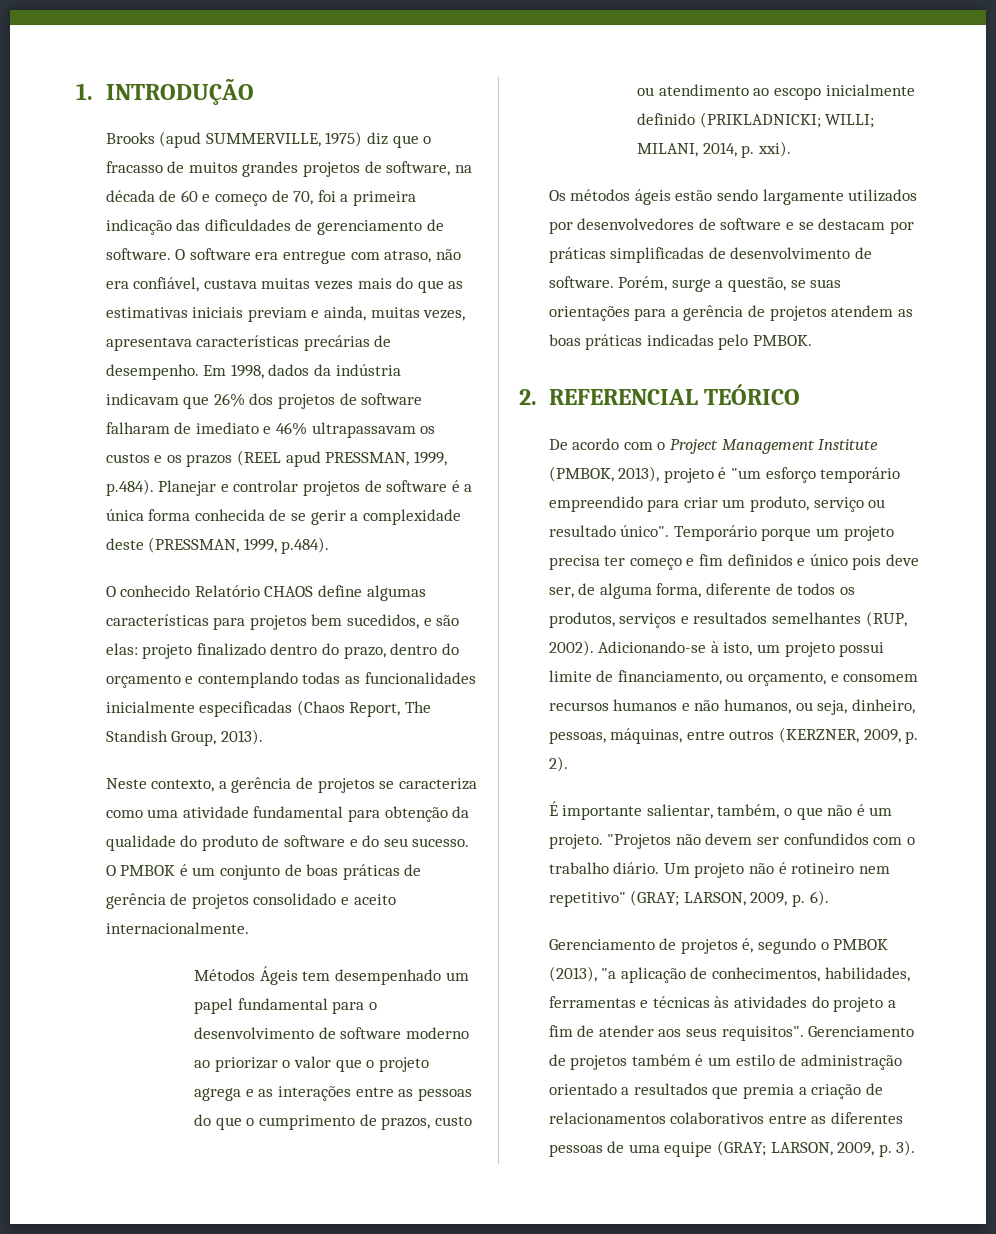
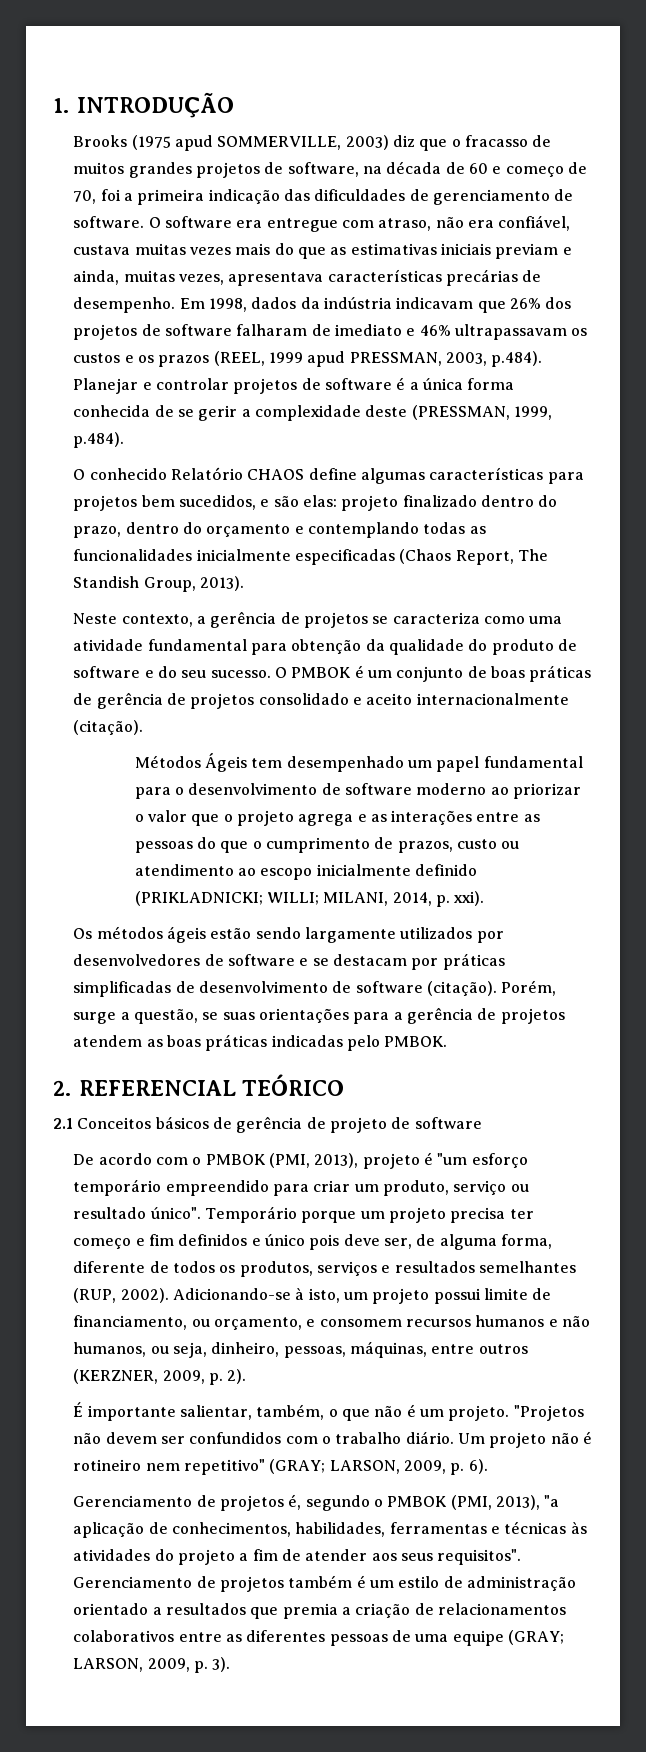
- Brooks (apud SUMMERVILLE, 1975) diz que o fracasso de muitos grandes projetos de software, na década de 60 e começo de 70, foi a primeira indicação das dificuldades de gerenciamento de software.
+ Brooks (1975 apud SOMMERVILLE, 2003) diz que o fracasso de muitos grandes projetos de software, na década de 60 e começo de 70, foi a primeira indicação das dificuldades de gerenciamento de software.
- Em 1998, dados da indústria indicavam que 26% dos projetos de software falharam de imediato e 46% ultrapassavam os custos e os prazos (REEL apud PRESSMAN, 1999, p.484). Planejar e controlar projetos de software é a única forma conhecida de se gerir a complexidade deste (PRESSMAN, 1999, p.484).
+ Em 1998, dados da indústria indicavam que 26% dos projetos de software falharam de imediato e 46% ultrapassavam os custos e os prazos (REEL, 1999 apud PRESSMAN, 2003, p.484). Planejar e controlar projetos de software é a única forma conhecida de se gerir a complexidade deste (PRESSMAN, 1999, p.484).
- O PMBOK é um conjunto de boas práticas de gerência de projetos consolidado e aceito internacionalmente.
+ O PMBOK é um conjunto de boas práticas de gerência de projetos consolidado e aceito internacionalmente (citação).
- Os métodos ágeis estão sendo largamente utilizados por desenvolvedores de software e se destacam por práticas simplificadas de desenvolvimento de software.
+ Os métodos ágeis estão sendo largamente utilizados por desenvolvedores de software e se destacam por práticas simplificadas de desenvolvimento de software (citação).
+ 2.1 Conceitos básicos de gerência de projeto de software
- De acordo com o Project Management Institute (PMBOK, 2013), projeto é "um esforço temporário empreendido para criar um produto, serviço ou resultado único".
+ De acordo com o PMBOK (PMI, 2013), projeto é "um esforço temporário empreendido para criar um produto, serviço ou resultado único".
- Gerenciamento de projetos é, segundo o PMBOK (2013), "a aplicação de conhecimentos, habilidades, ferramentas e técnicas às atividades do projeto a fim de atender aos seus requisitos".
+ Gerenciamento de projetos é, segundo o PMBOK (PMI, 2013), "a aplicação de conhecimentos, habilidades, ferramentas e técnicas às atividades do projeto a fim de atender aos seus requisitos".

